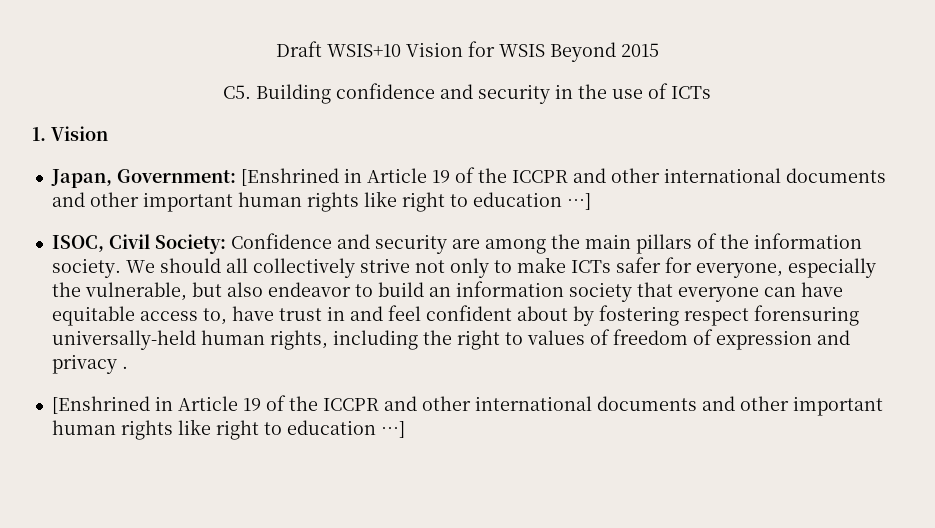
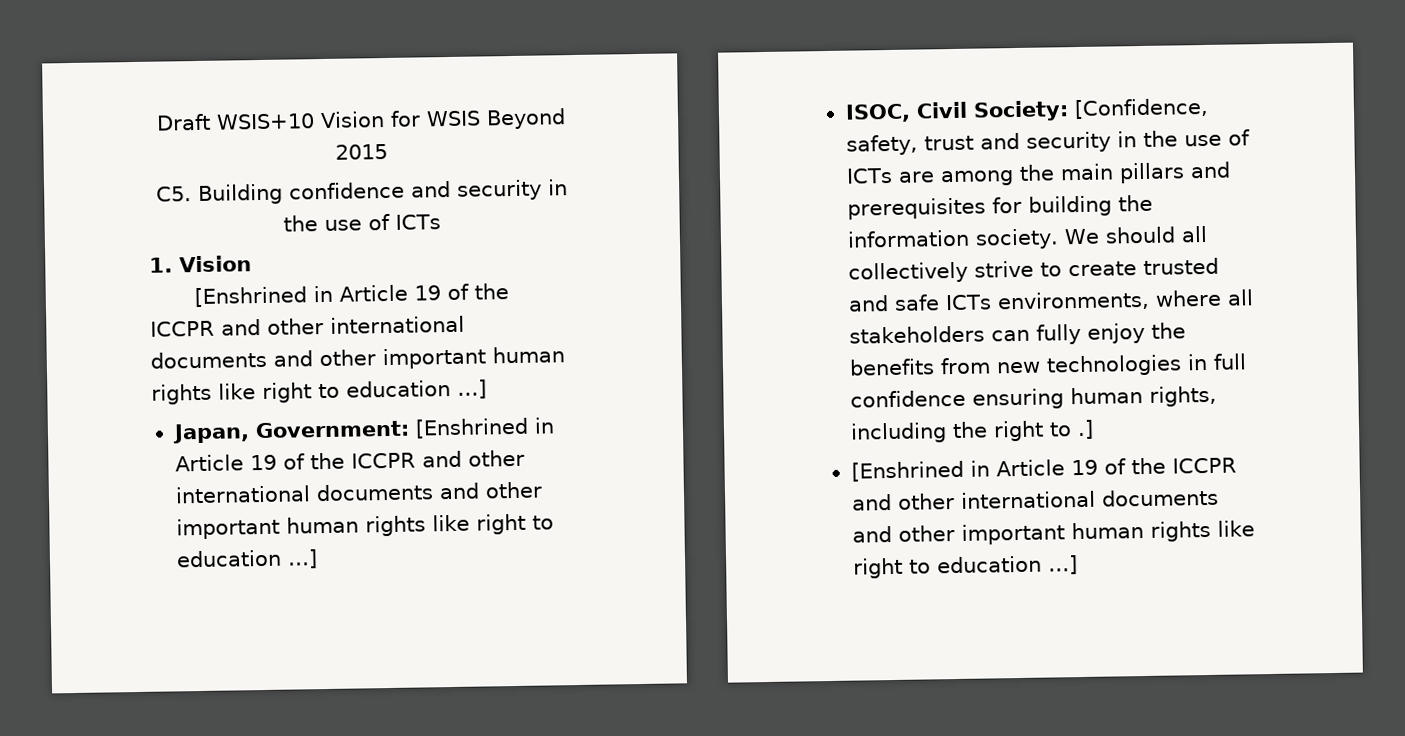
  1. Vision
+ [Enshrined in Article 19 of the ICCPR and other international documents and other important human rights like right to education …]
- ISOC, Civil Society: Confidence and security are among the main pillars of the information society.
+ ISOC, Civil Society: [Confidence, safety, trust and security in the use of ICTs are among the main pillars and prerequisites for building the information society.
- We should all collectively strive not only to make ICTs safer for everyone, especially the vulnerable, but also endeavor to build an information society that everyone can have equitable access to, have trust in and feel confident about by fostering respect forensuring universally-held human rights, including the right to values of freedom of expression and privacy .
+ We should all collectively strive to create trusted and safe ICTs environments, where all stakeholders can fully enjoy the benefits from new technologies in full confidence ensuring human rights, including the right to .]

